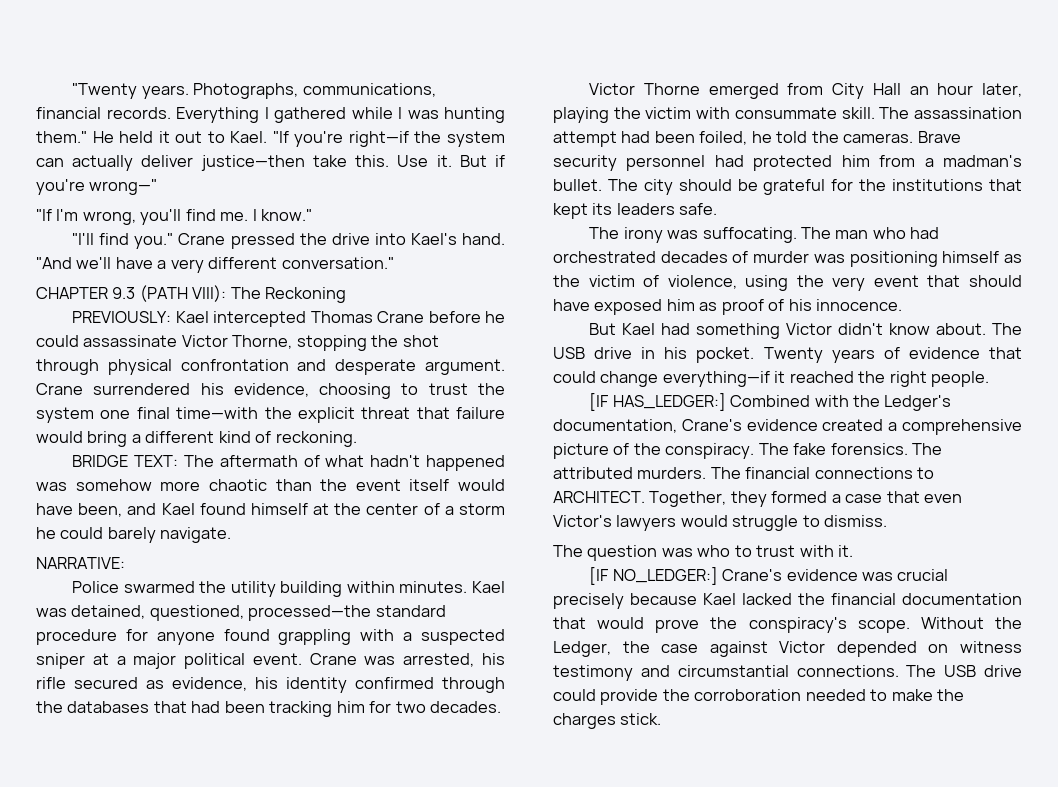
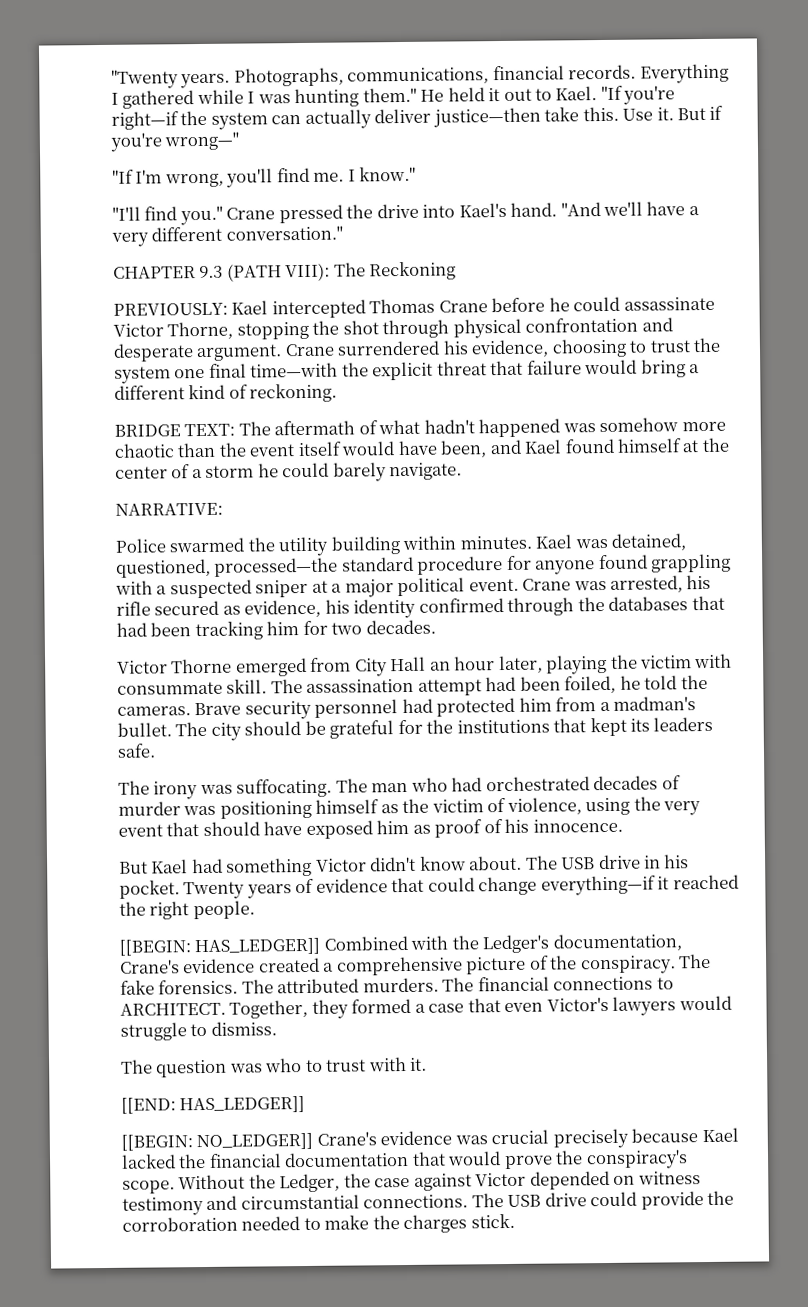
- [IF HAS_LEDGER:] Combined with the Ledger's documentation, Crane's evidence created a comprehensive picture of the conspiracy.
+ [[BEGIN: HAS_LEDGER]] Combined with the Ledger's documentation, Crane's evidence created a comprehensive picture of the conspiracy.
- [IF NO_LEDGER:] Crane's evidence was crucial precisely because Kael lacked the financial documentation that would prove the conspiracy's scope.
+ [[END: HAS_LEDGER]]
+ [[BEGIN: NO_LEDGER]] Crane's evidence was crucial precisely because Kael lacked the financial documentation that would prove the conspiracy's scope.

